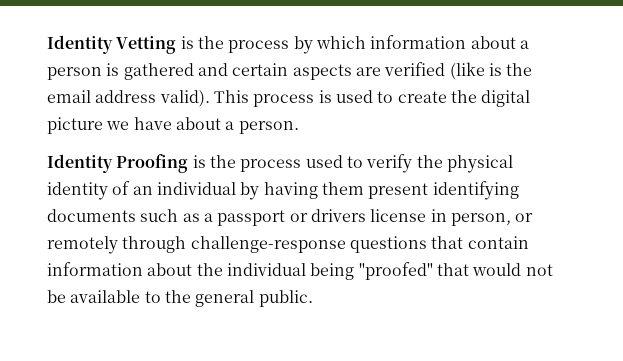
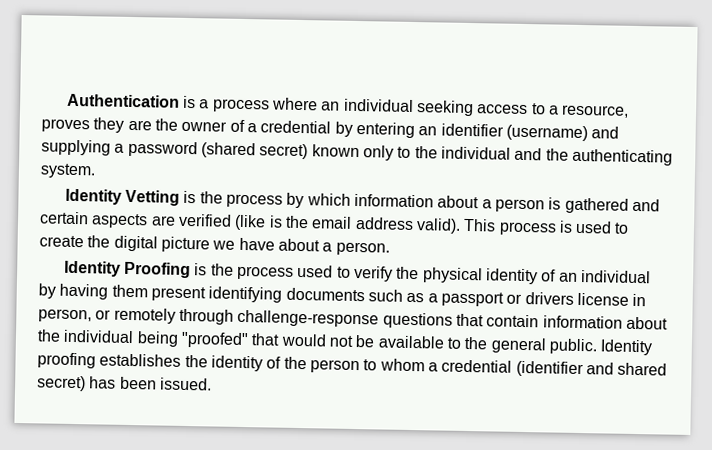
+ Authentication is a process where an individual seeking access to a resource, proves they are the owner of a credential by entering an identifier (username) and supplying a password (shared secret) known only to the individual and the authenticating system.
+ Identity proofing establishes the identity of the person to whom a credential (identifier and shared secret) has been issued.

